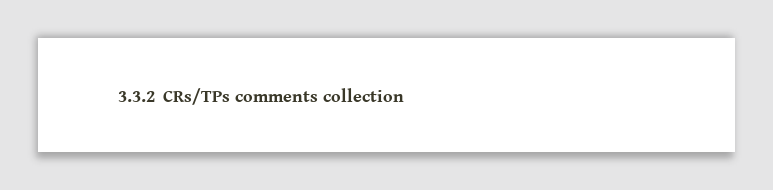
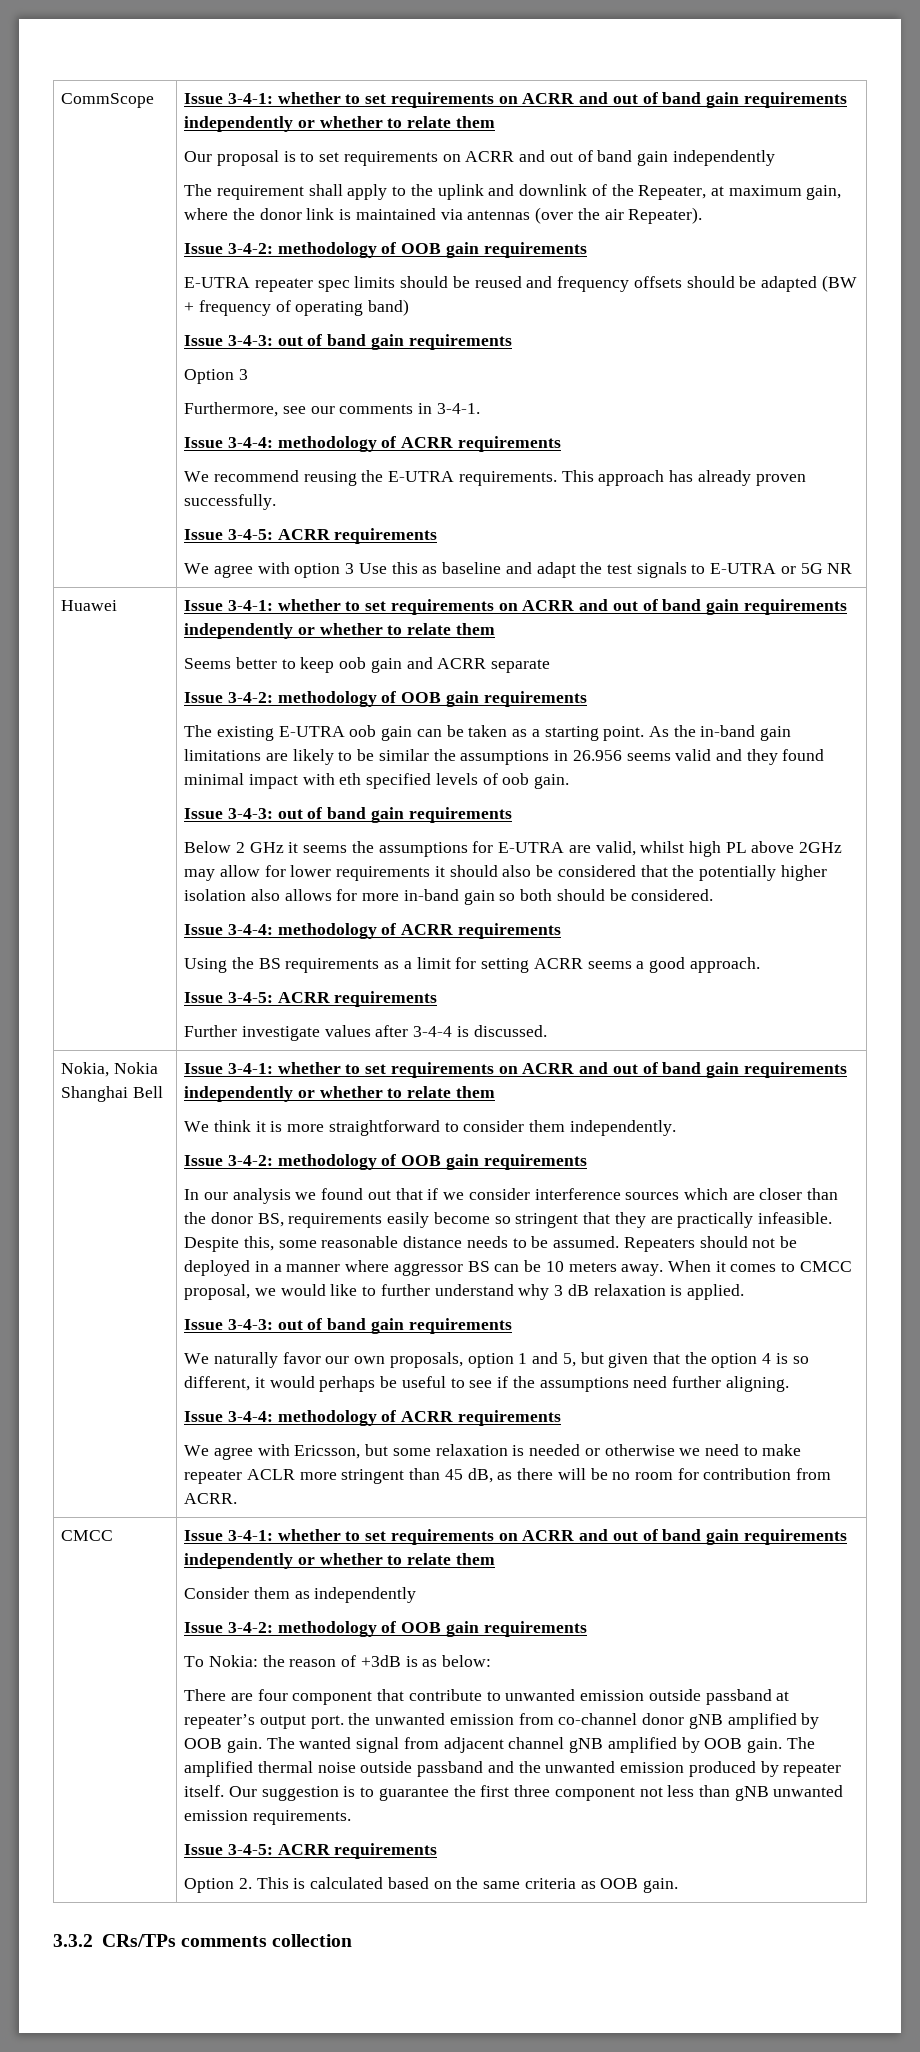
+ CommScope | Issue 3-4-1: whether to set requirements on ACRR and out of band gain requirements independently or whether to relate them
+ Our proposal is to set requirements on ACRR and out of band gain independently
+ The requirement shall apply to the uplink and downlink of the Repeater, at maximum gain, where the donor link is maintained via antennas (over the air Repeater).
+ Issue 3-4-2: methodology of OOB gain requirements
+ E-UTRA repeater spec limits should be reused and frequency offsets should be adapted (BW + frequency of operating band)
+ Issue 3-4-3: out of band gain requirements
+ Option 3
+ Furthermore, see our comments in 3-4-1.
+ Issue 3-4-4: methodology of ACRR requirements
+ We recommend reusing the E-UTRA requirements. This approach has already proven successfully.
+ Issue 3-4-5: ACRR requirements
+ We agree with option 3 Use this as baseline and adapt the test signals to E-UTRA or 5G NR
+ Huawei | Issue 3-4-1: whether to set requirements on ACRR and out of band gain requirements independently or whether to relate them
+ Seems better to keep oob gain and ACRR separate
+ Issue 3-4-2: methodology of OOB gain requirements
+ The existing E-UTRA oob gain can be taken as a starting point. As the in-band gain limitations are likely to be similar the assumptions in 26.956 seems valid and they found minimal impact with eth specified levels of oob gain.
+ Issue 3-4-3: out of band gain requirements
+ Below 2 GHz it seems the assumptions for E-UTRA are valid, whilst high PL above 2GHz may allow for lower requirements it should also be considered that the potentially higher isolation also allows for more in-band gain so both should be considered.
+ Issue 3-4-4: methodology of ACRR requirements
+ Using the BS requirements as a limit for setting ACRR seems a good approach.
+ Issue 3-4-5: ACRR requirements
+ Further investigate values after 3-4-4 is discussed.
+ Nokia, Nokia Shanghai Bell | Issue 3-4-1: whether to set requirements on ACRR and out of band gain requirements independently or whether to relate them
+ We think it is more straightforward to consider them independently.
+ Issue 3-4-2: methodology of OOB gain requirements
+ In our analysis we found out that if we consider interference sources which are closer than the donor BS, requirements easily become so stringent that they are practically infeasible. Despite this, some reasonable distance needs to be assumed. Repeaters should not be deployed in a manner where aggressor BS can be 10 meters away. When it comes to CMCC proposal, we would like to further understand why 3 dB relaxation is applied.
+ Issue 3-4-3: out of band gain requirements
+ We naturally favor our own proposals, option 1 and 5, but given that the option 4 is so different, it would perhaps be useful to see if the assumptions need further aligning.
+ Issue 3-4-4: methodology of ACRR requirements
+ We agree with Ericsson, but some relaxation is needed or otherwise we need to make repeater ACLR more stringent than 45 dB, as there will be no room for contribution from ACRR.
+ CMCC | Issue 3-4-1: whether to set requirements on ACRR and out of band gain requirements independently or whether to relate them
+ Consider them as independently
+ Issue 3-4-2: methodology of OOB gain requirements
+ To Nokia: the reason of +3dB is as below:
+ There are four component that contribute to unwanted emission outside passband at repeater’s output port. the unwanted emission from co-channel donor gNB amplified by OOB gain. The wanted signal from adjacent channel gNB amplified by OOB gain. The amplified thermal noise outside passband and the unwanted emission produced by repeater itself. Our suggestion is to guarantee the first three component not less than gNB unwanted emission requirements.
+ Issue 3-4-5: ACRR requirements
+ Option 2. This is calculated based on the same criteria as OOB gain.

